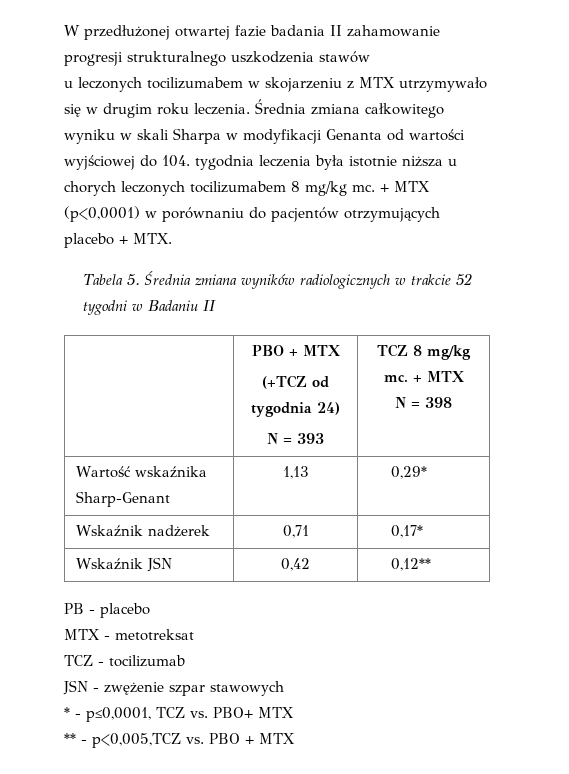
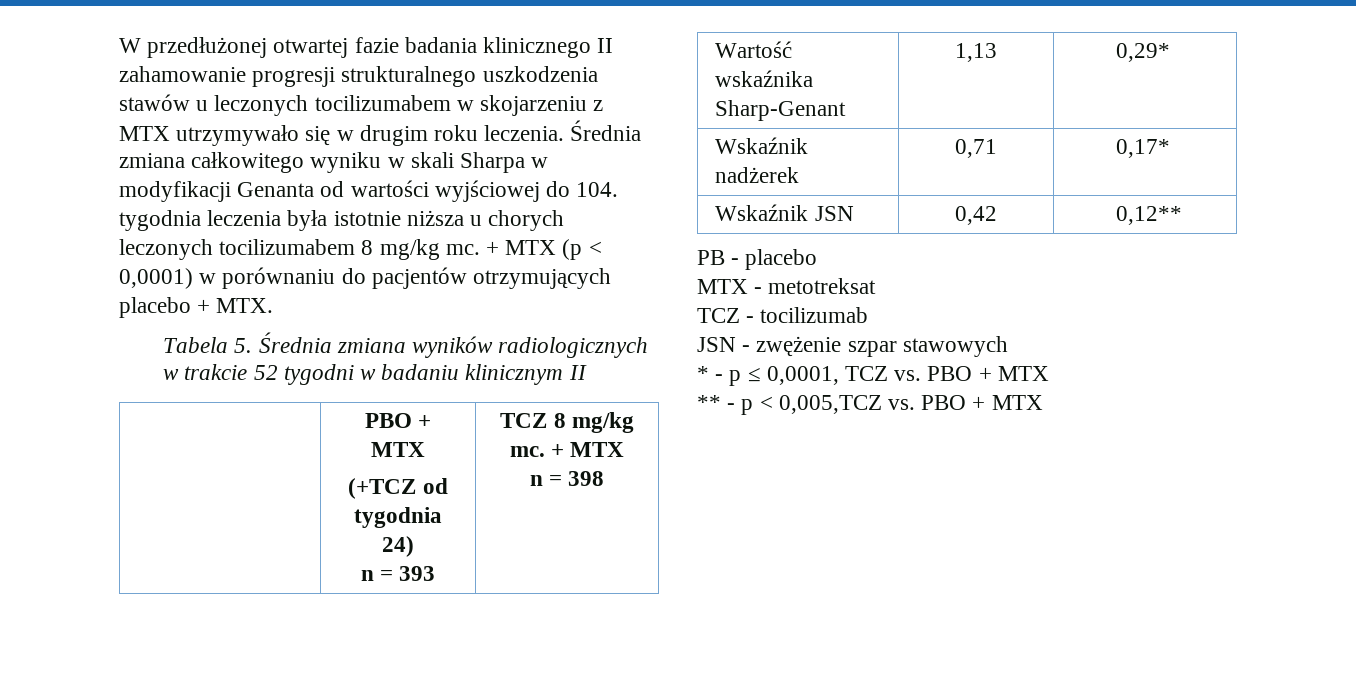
- W przedłużonej otwartej fazie badania II zahamowanie progresji strukturalnego uszkodzenia stawów
- u leczonych tocilizumabem w skojarzeniu z MTX utrzymywało się w drugim roku leczenia.
+ W przedłużonej otwartej fazie badania klinicznego II zahamowanie progresji strukturalnego uszkodzenia stawów u leczonych tocilizumabem w skojarzeniu z MTX utrzymywało się w drugim roku leczenia.
- + MTX (p<0,0001) w porównaniu do pacjentów otrzymujących placebo + MTX.
+ + MTX (p < 0,0001) w porównaniu do pacjentów otrzymujących placebo + MTX.
- Tabela 5. Średnia zmiana wyników radiologicznych w trakcie 52 tygodni w Badaniu II
+ Tabela 5. Średnia zmiana wyników radiologicznych w trakcie 52 tygodni w badaniu klinicznym II
  | PBO + MTX
  (+TCZ od tygodnia 24)
- N = 393 | TCZ 8 mg/kg mc. + MTX
- N = 398
+ n = 393 | TCZ 8 mg/kg mc. + MTX
+ n = 398
- * - p≤0,0001, TCZ vs. PBO+ MTX
+ * - p ≤ 0,0001, TCZ vs. PBO + MTX
- ** - p<0,005,TCZ vs. PBO + MTX
+ ** - p < 0,005,TCZ vs. PBO + MTX

